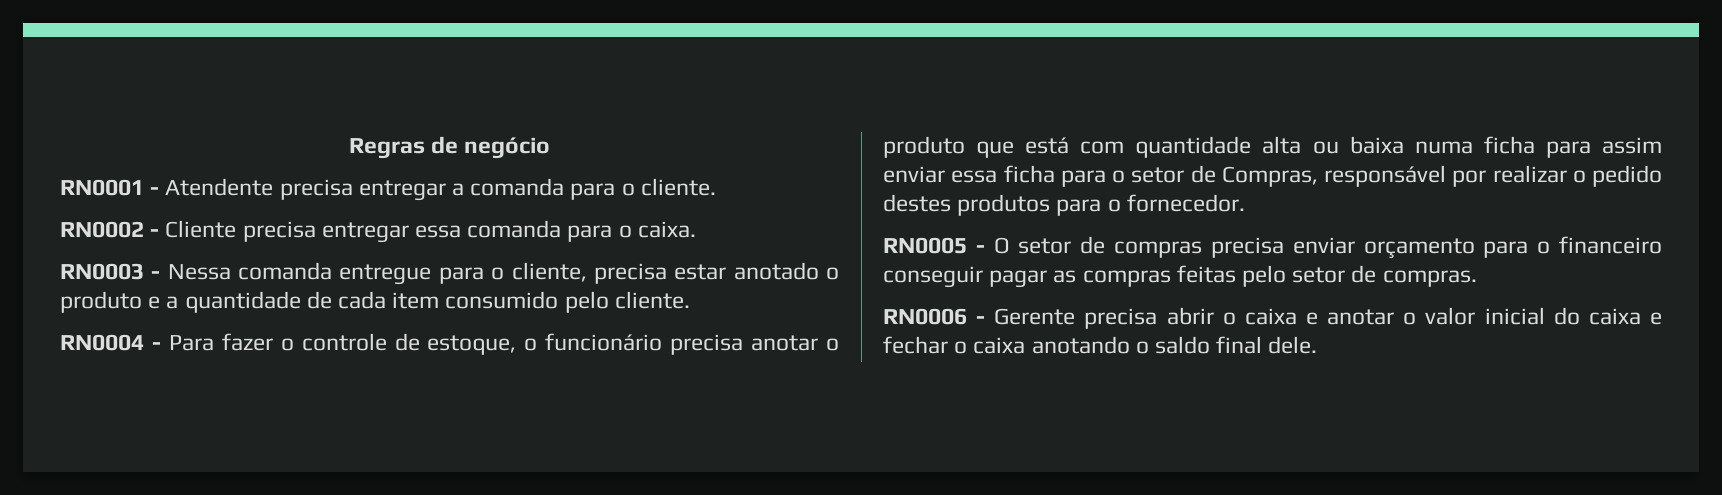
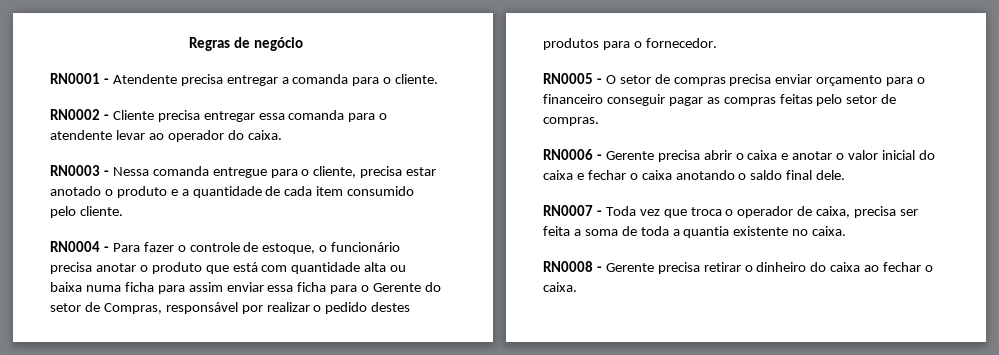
- RN0002 - Cliente precisa entregar essa comanda para o caixa.
+ RN0002 - Cliente precisa entregar essa comanda para o atendente levar ao operador do caixa.
- RN0004 - Para fazer o controle de estoque, o funcionário precisa anotar o produto que está com quantidade alta ou baixa numa ficha para assim enviar essa ficha para o setor de Compras, responsável por realizar o pedido destes produtos para o fornecedor.
+ RN0004 - Para fazer o controle de estoque, o funcionário precisa anotar o produto que está com quantidade alta ou baixa numa ficha para assim enviar essa ficha para o Gerente do setor de Compras, responsável por realizar o pedido destes produtos para o fornecedor.
+ RN0007 - Toda vez que troca o operador de caixa, precisa ser feita a soma de toda a quantia existente no caixa.
+ RN0008 - Gerente precisa retirar o dinheiro do caixa ao fechar o caixa.

